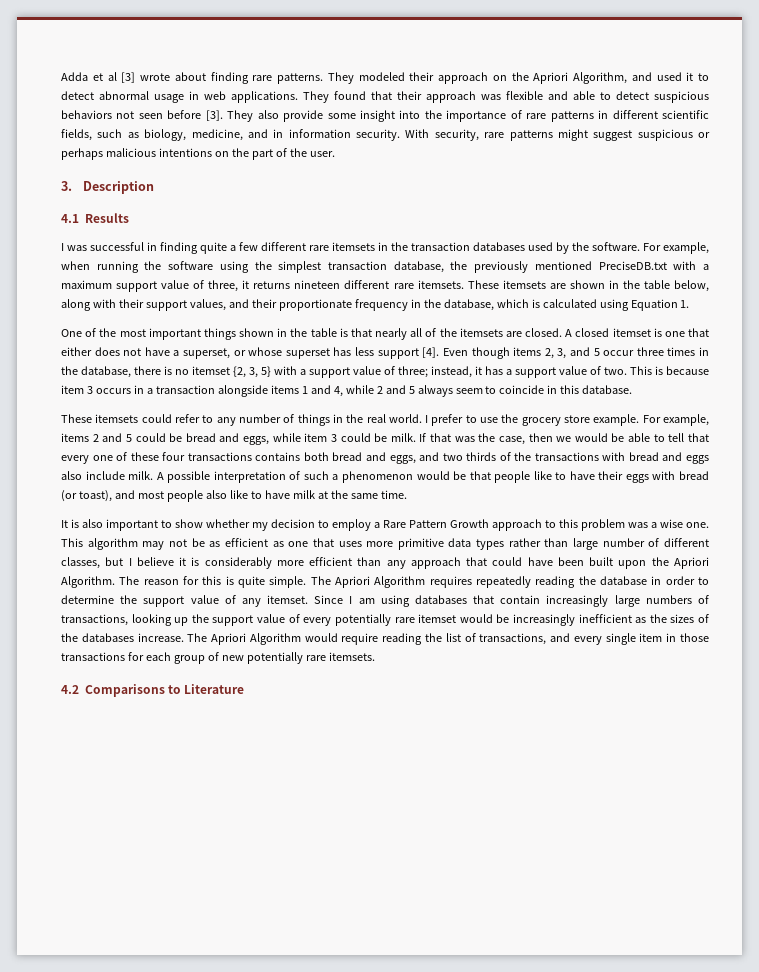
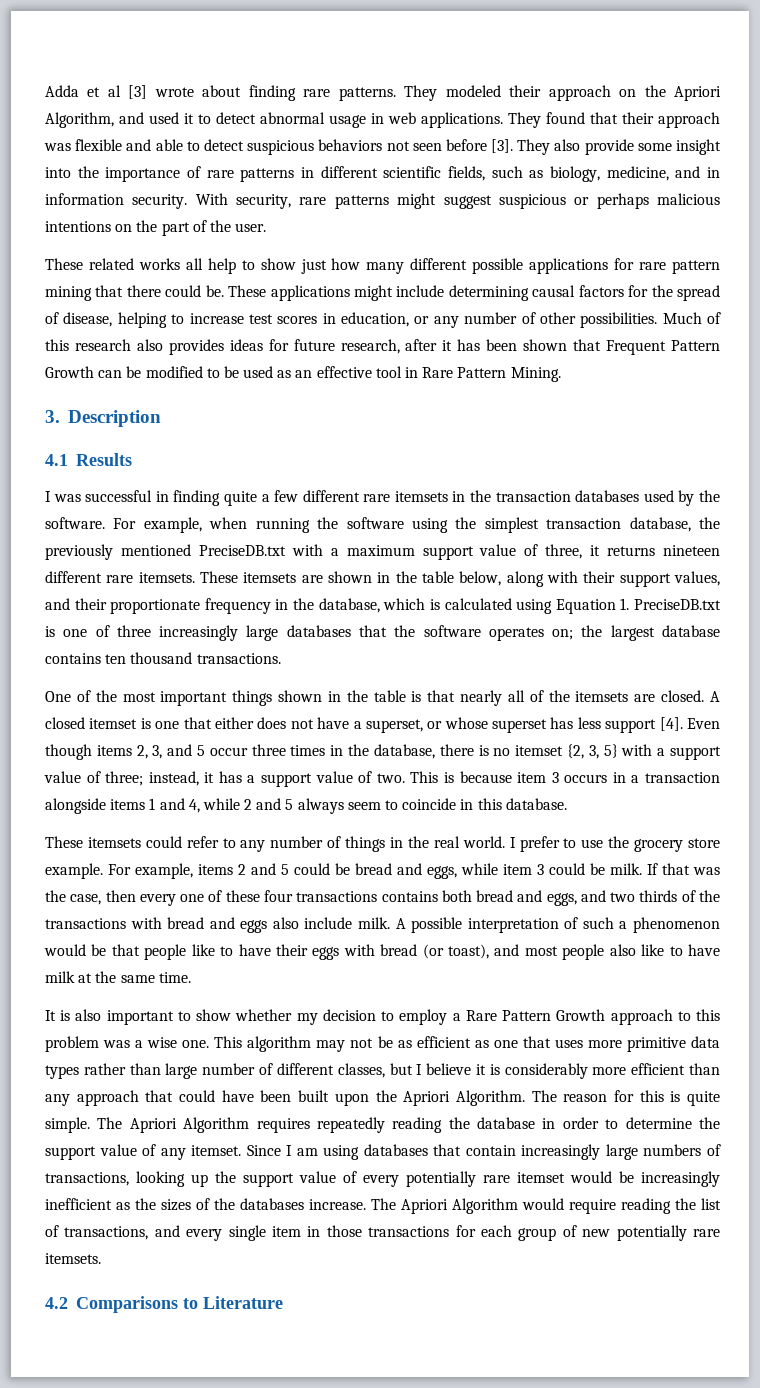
+ These related works all help to show just how many different possible applications for rare pattern mining that there could be. These applications might include determining causal factors for the spread of disease, helping to increase test scores in education, or any number of other possibilities. Much of this research also provides ideas for future research, after it has been shown that Frequent Pattern Growth can be modified to be used as an effective tool in Rare Pattern Mining.
- These itemsets are shown in the table below, along with their support values, and their proportionate frequency in the database, which is calculated using Equation 1.
+ These itemsets are shown in the table below, along with their support values, and their proportionate frequency in the database, which is calculated using Equation 1. PreciseDB.txt is one of three increasingly large databases that the software operates on; the largest database contains ten thousand transactions.
- If that was the case, then we would be able to tell that every one of these four transactions contains both bread and eggs, and two thirds of the transactions with bread and eggs also include milk.
+ If that was the case, then every one of these four transactions contains both bread and eggs, and two thirds of the transactions with bread and eggs also include milk.

